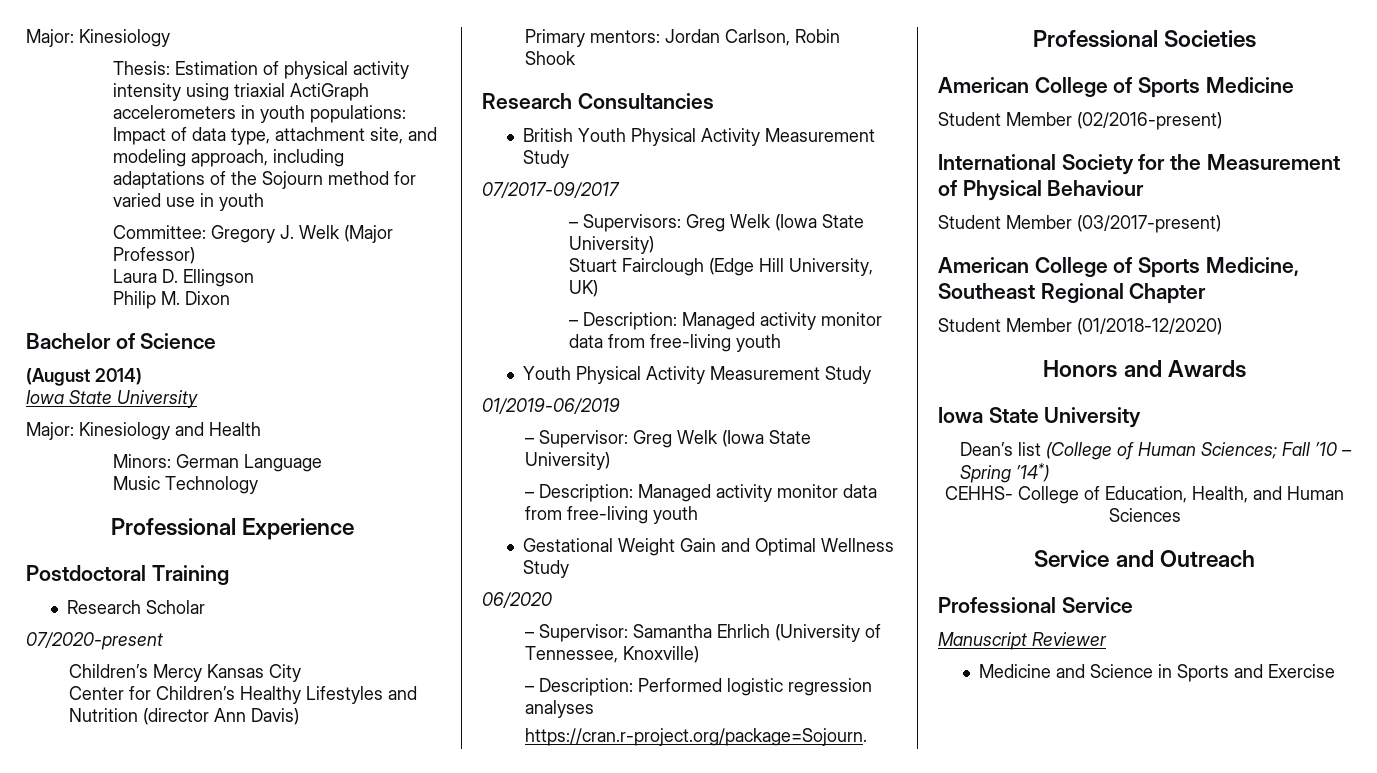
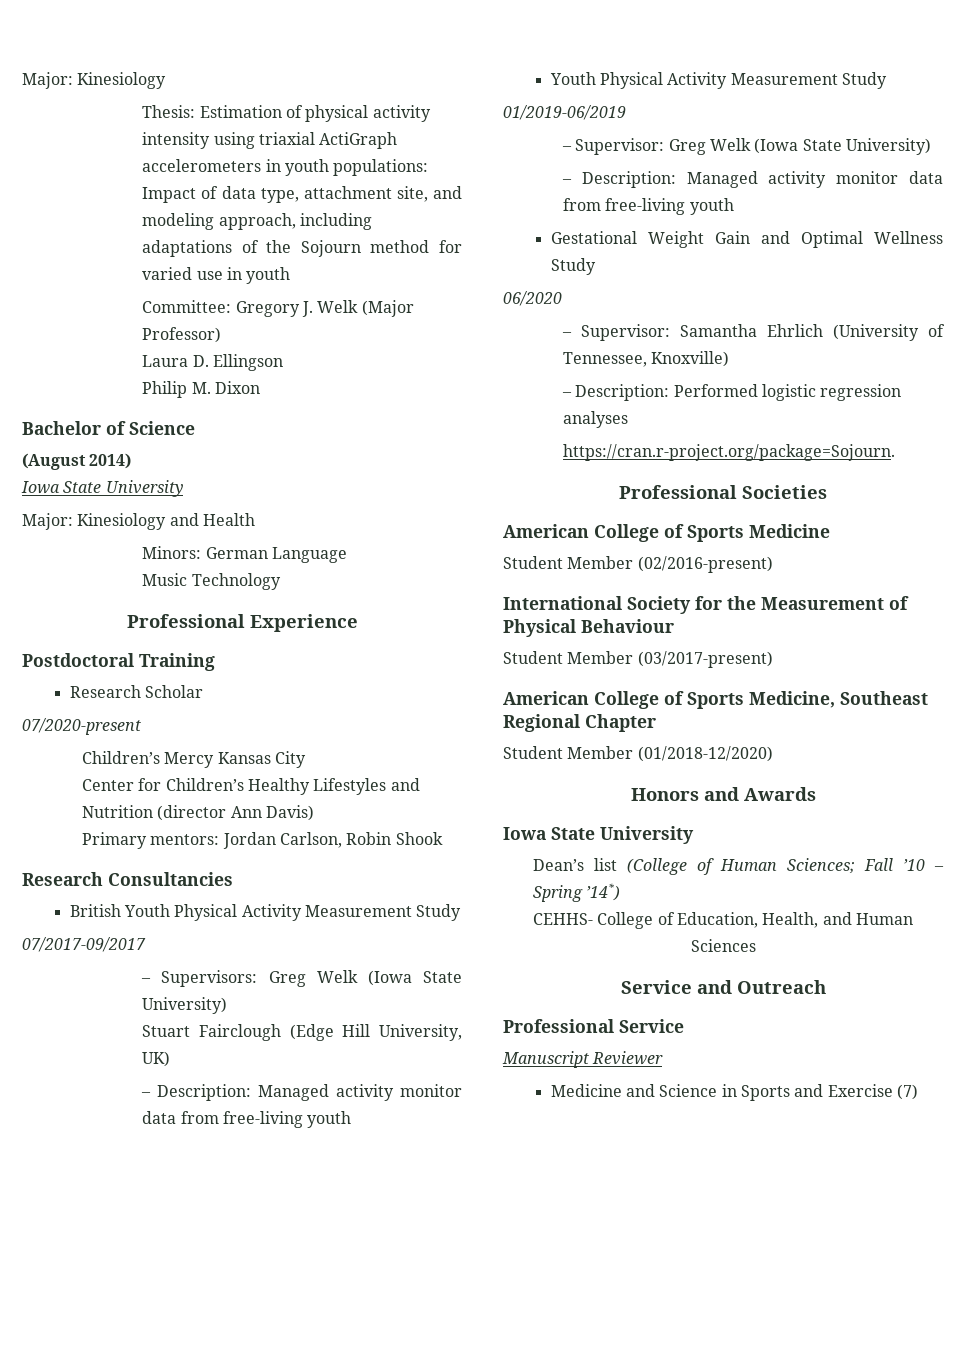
- Medicine and Science in Sports and Exercise
+ Medicine and Science in Sports and Exercise (7)

